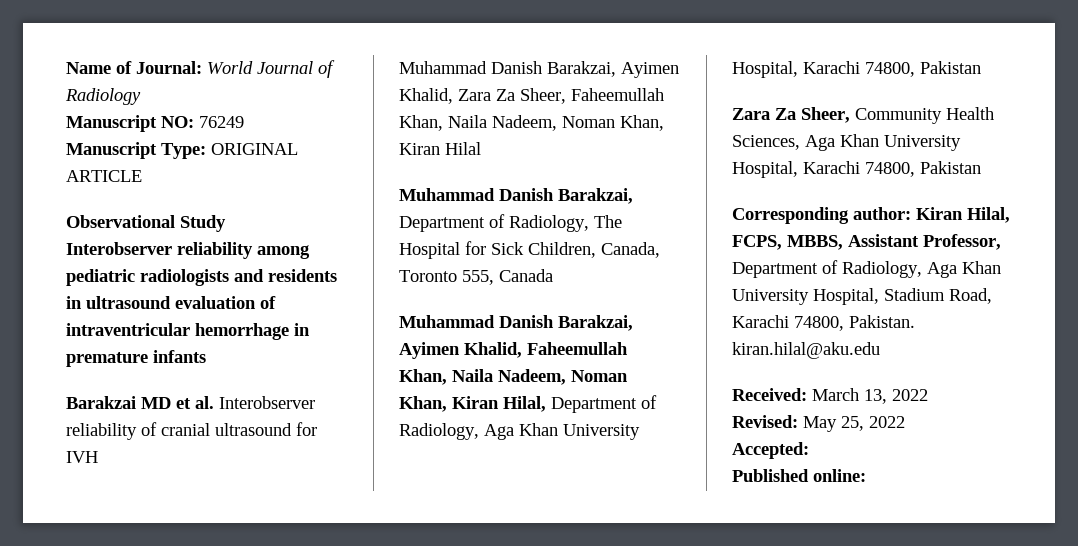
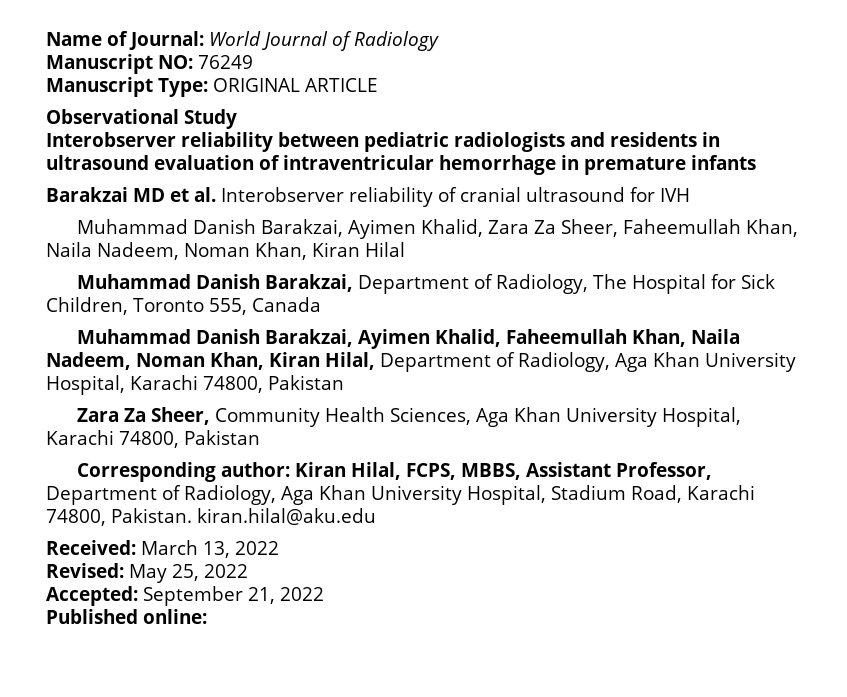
- Interobserver reliability among pediatric radiologists and residents in ultrasound evaluation of intraventricular hemorrhage in premature infants
+ Interobserver reliability between pediatric radiologists and residents in ultrasound evaluation of intraventricular hemorrhage in premature infants
- Muhammad Danish Barakzai, Department of Radiology, The Hospital for Sick Children, Canada, Toronto 555, Canada
+ Muhammad Danish Barakzai, Department of Radiology, The Hospital for Sick Children, Toronto 555, Canada
- Accepted:
+ Accepted: September 21, 2022

